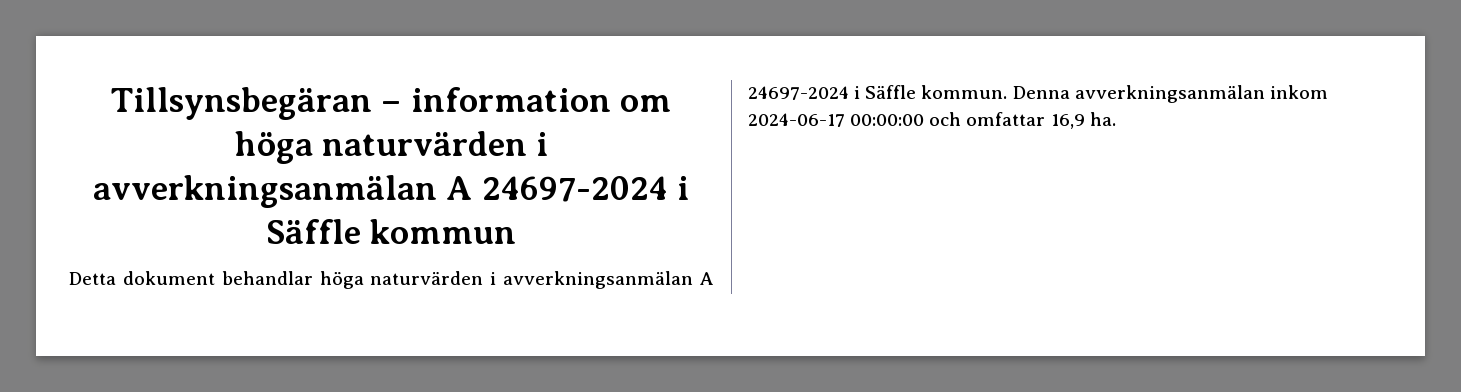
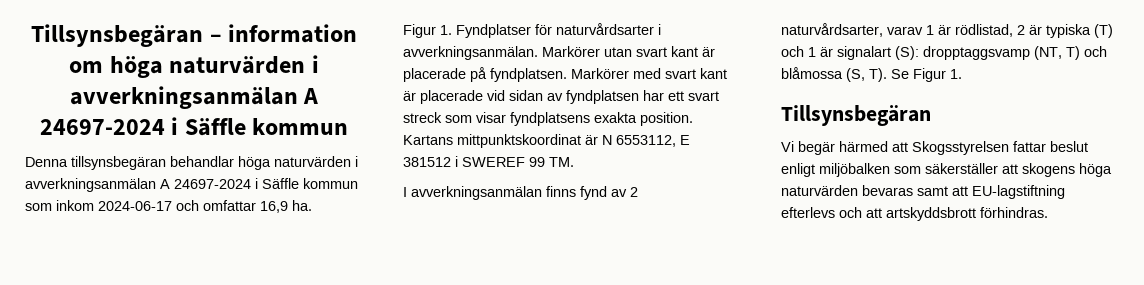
- Detta dokument behandlar höga naturvärden i avverkningsanmälan A 24697-2024 i Säffle kommun. Denna avverkningsanmälan inkom 2024-06-17 00:00:00 och omfattar 16,9 ha.
+ Denna tillsynsbegäran behandlar höga naturvärden i avverkningsanmälan A 24697-2024 i Säffle kommun som inkom 2024-06-17 och omfattar 16,9 ha.
+ Figur 1. Fyndplatser för naturvårdsarter i avverkningsanmälan. Markörer utan svart kant är placerade på fyndplatsen. Markörer med svart kant är placerade vid sidan av fyndplatsen har ett svart streck som visar fyndplatsens exakta position. Kartans mittpunktskoordinat är N 6553112, E 381512 i SWEREF 99 TM.
+ I avverkningsanmälan finns fynd av 2 naturvårdsarter, varav 1 är rödlistad, 2 är typiska (T) och 1 är signalart (S): dropptaggsvamp (NT, T) och blåmossa (S, T). Se Figur 1.
+ Tillsynsbegäran
+ Vi begär härmed att Skogsstyrelsen fattar beslut enligt miljöbalken som säkerställer att skogens höga naturvärden bevaras samt att EU-lagstiftning efterlevs och att artskyddsbrott förhindras.

